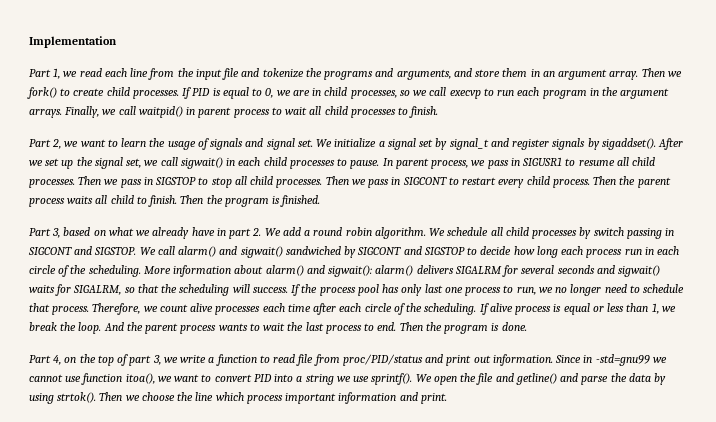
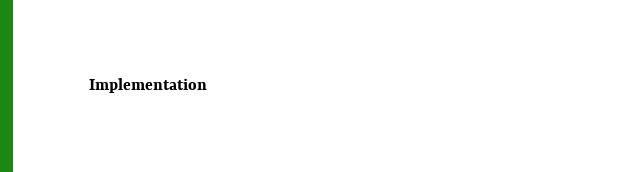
- Part 1, we read each line from the input file and tokenize the programs and arguments, and store them in an argument array. Then we fork() to create child processes. If PID is equal to 0, we are in child processes, so we call execvp to run each program in the argument arrays. Finally, we call waitpid() in parent process to wait all child processes to finish.
- Part 2, we want to learn the usage of signals and signal set. We initialize a signal set by signal_t and register signals by sigaddset(). After we set up the signal set, we call sigwait() in each child processes to pause. In parent process, we pass in SIGUSR1 to resume all child processes. Then we pass in SIGSTOP to stop all child processes. Then we pass in SIGCONT to restart every child process. Then the parent process waits all child to finish. Then the program is finished.
- Part 3, based on what we already have in part 2. We add a round robin algorithm. We schedule all child processes by switch passing in SIGCONT and SIGSTOP. We call alarm() and sigwait() sandwiched by SIGCONT and SIGSTOP to decide how long each process run in each circle of the scheduling. More information about alarm() and sigwait(): alarm() delivers SIGALRM for several seconds and sigwait() waits for SIGALRM, so that the scheduling will success. If the process pool has only last one process to run, we no longer need to schedule that process. Therefore, we count alive processes each time after each circle of the scheduling. If alive process is equal or less than 1, we break the loop. And the parent process wants to wait the last process to end. Then the program is done.
- Part 4, on the top of part 3, we write a function to read file from proc/PID/status and print out information. Since in -std=gnu99 we cannot use function itoa(), we want to convert PID into a string we use sprintf(). We open the file and getline() and parse the data by using strtok(). Then we choose the line which process important information and print.

